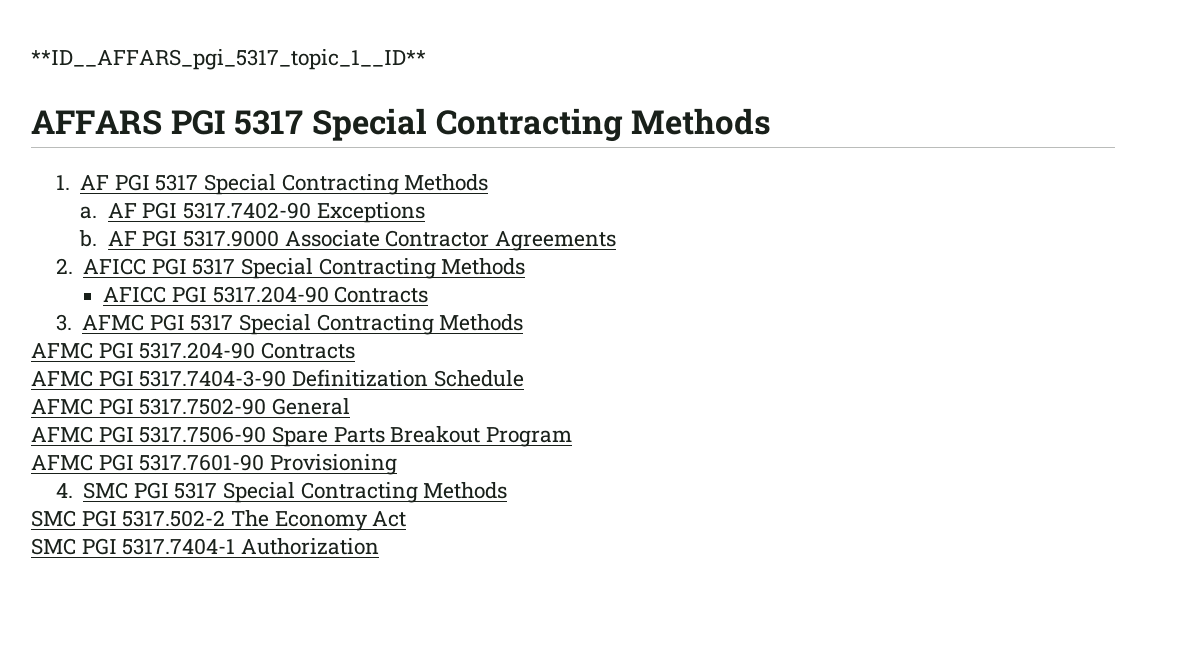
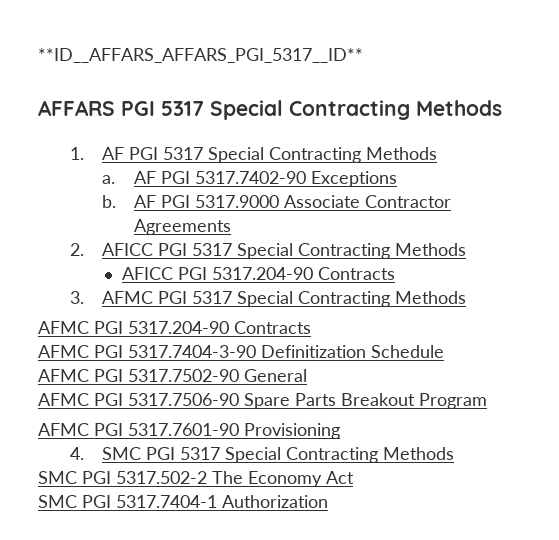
- **ID__AFFARS_pgi_5317_topic_1__ID**
+ **ID__AFFARS_AFFARS_PGI_5317__ID**

